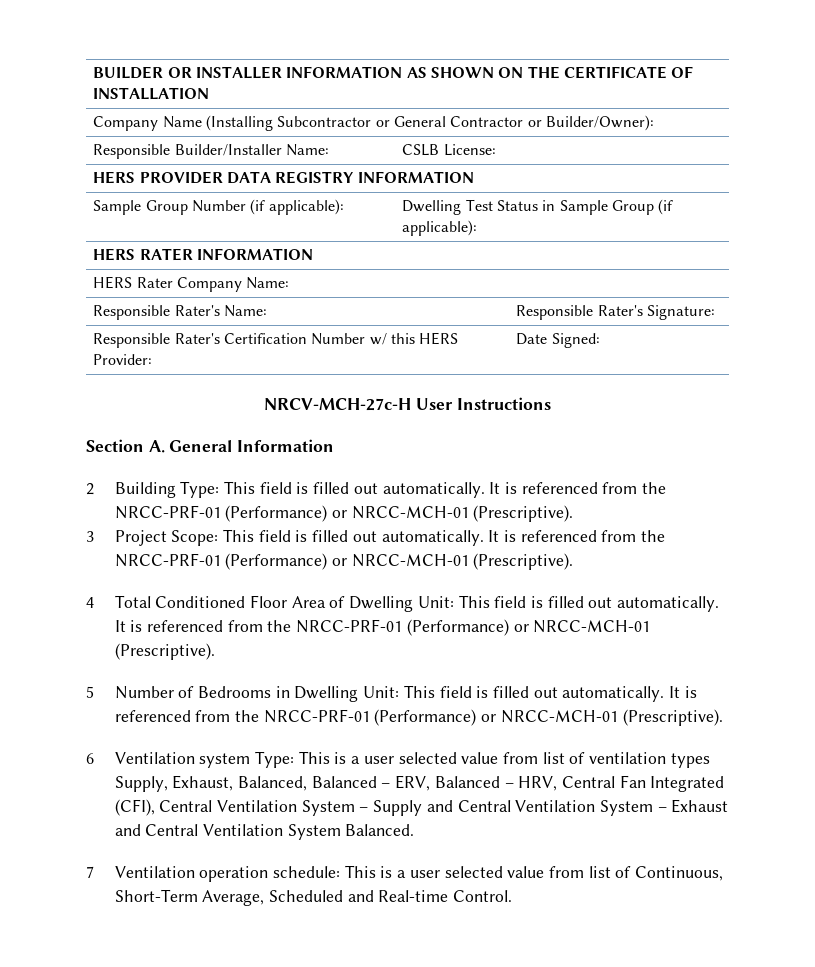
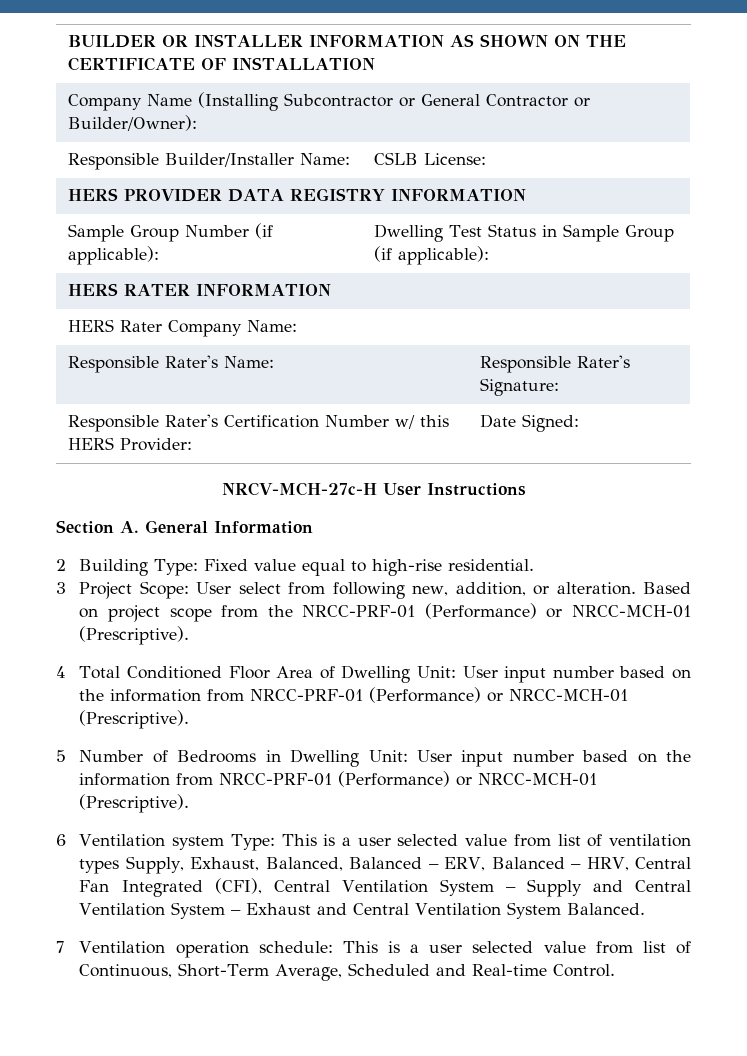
- 2 Building Type: This field is filled out automatically. It is referenced from the NRCC-PRF-01 (Performance) or NRCC-MCH-01 (Prescriptive).
- 3 Project Scope: This field is filled out automatically. It is referenced from the NRCC-PRF-01 (Performance) or NRCC-MCH-01 (Prescriptive).
+ 2 Building Type: Fixed value equal to high-rise residential.
+ 3 Project Scope: User select from following new, addition, or alteration. Based on project scope from the NRCC-PRF-01 (Performance) or NRCC-MCH-01 (Prescriptive).
- 4 Total Conditioned Floor Area of Dwelling Unit: This field is filled out automatically. It is referenced from the NRCC-PRF-01 (Performance) or NRCC-MCH-01 (Prescriptive).
+ 4 Total Conditioned Floor Area of Dwelling Unit: User input number based on the information from NRCC-PRF-01 (Performance) or NRCC-MCH-01 (Prescriptive).
- 5 Number of Bedrooms in Dwelling Unit: This field is filled out automatically. It is referenced from the NRCC-PRF-01 (Performance) or NRCC-MCH-01 (Prescriptive).
+ 5 Number of Bedrooms in Dwelling Unit: User input number based on the information from NRCC-PRF-01 (Performance) or NRCC-MCH-01 (Prescriptive).

